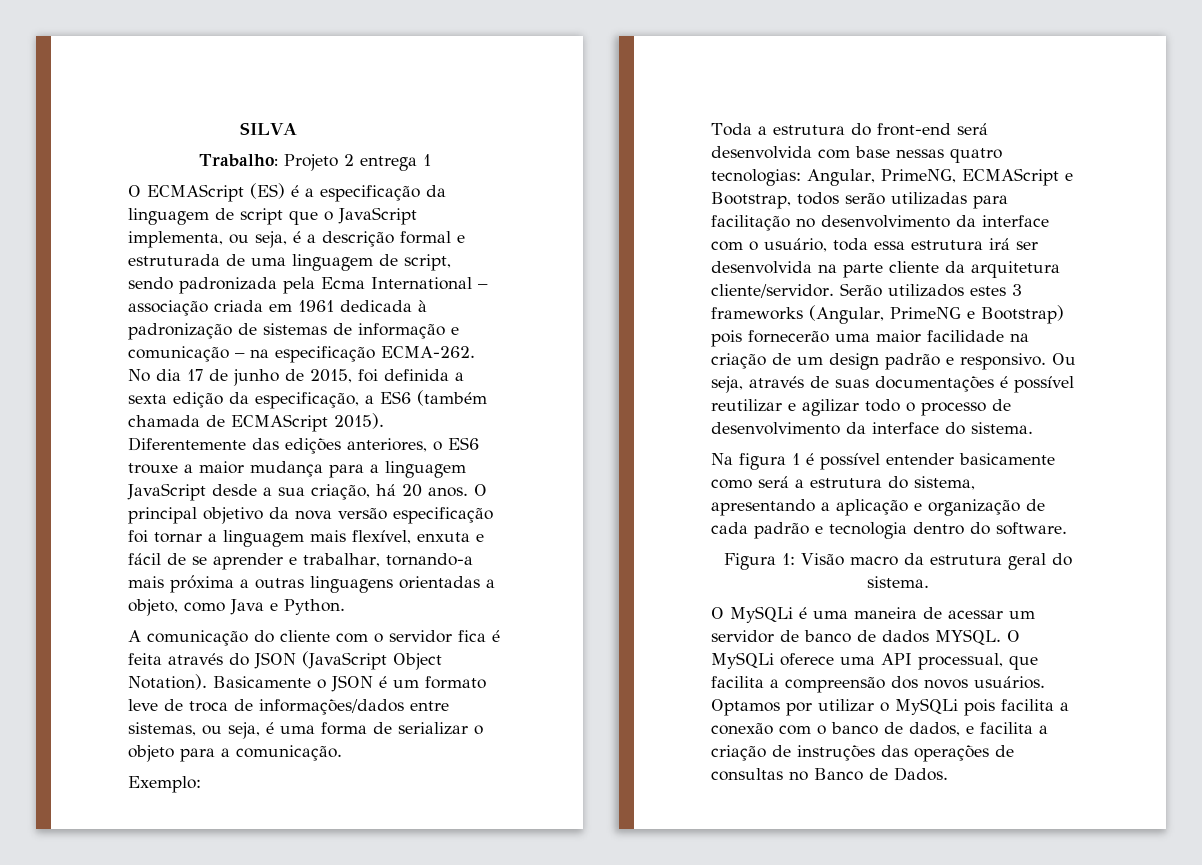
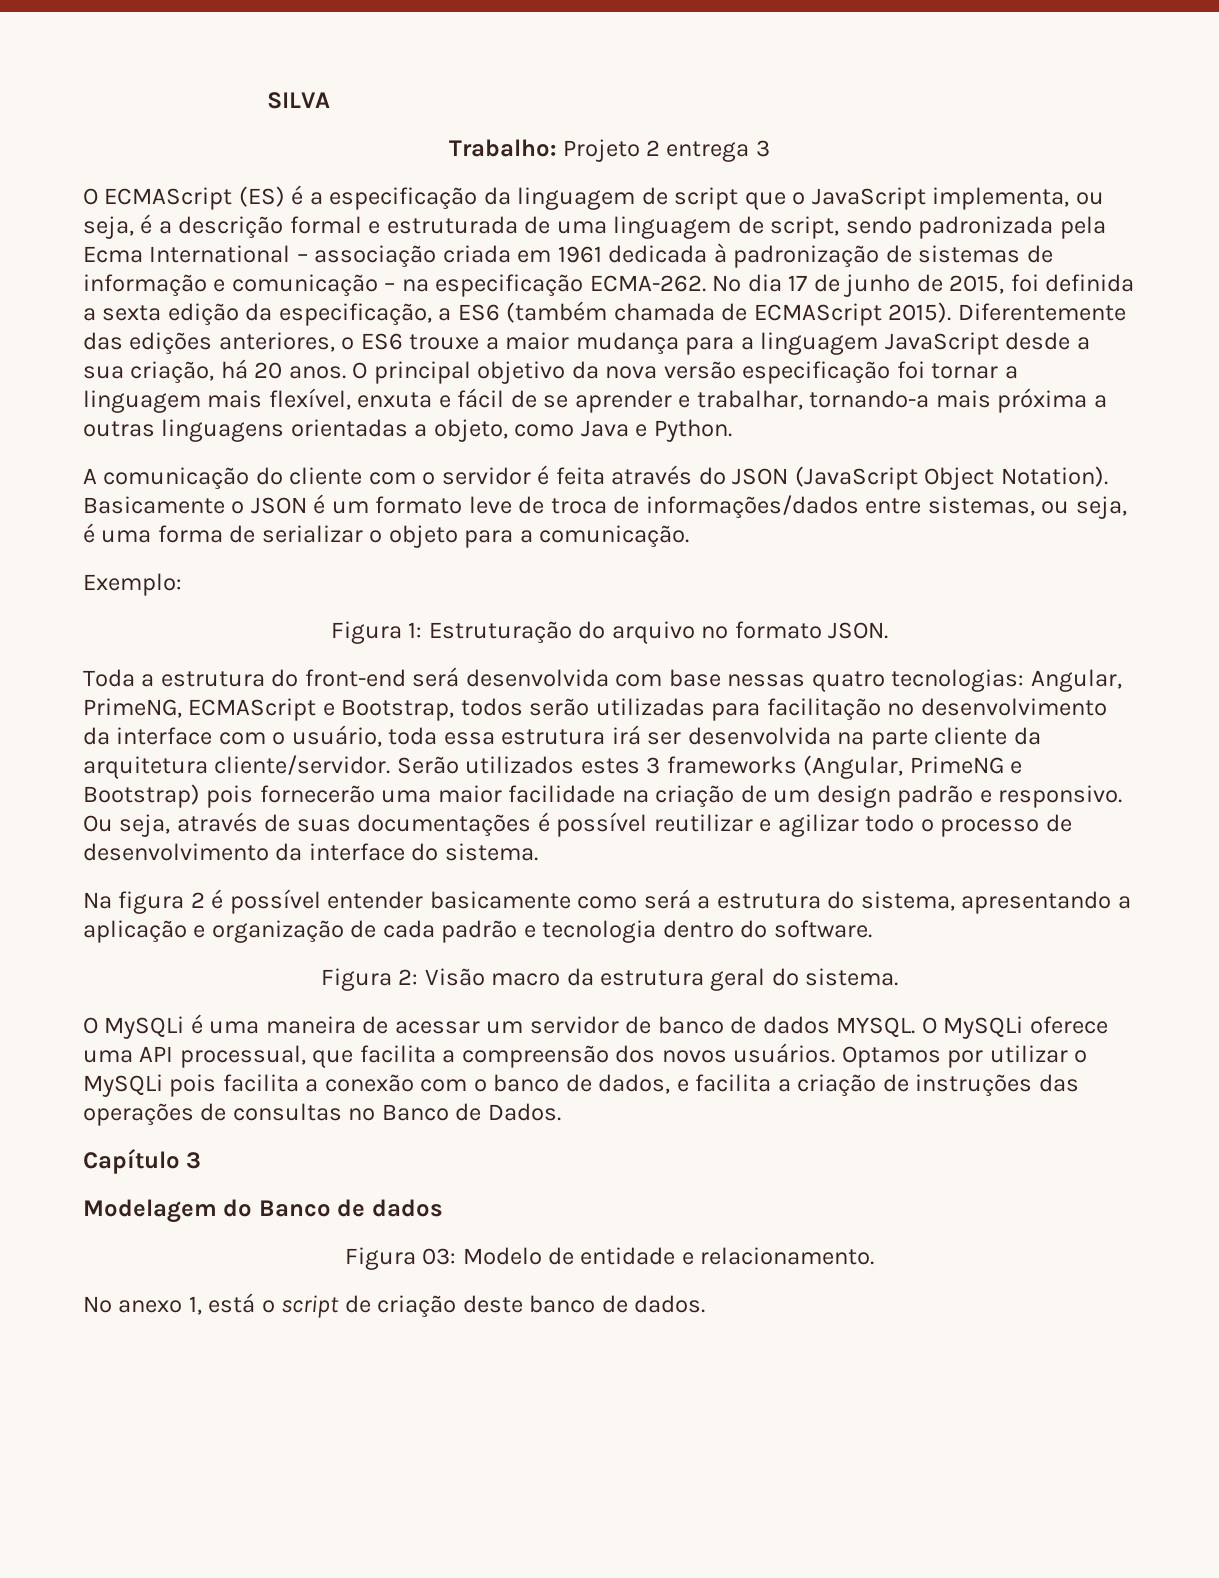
- Trabalho: Projeto 2 entrega 1
+ Trabalho: Projeto 2 entrega 3
- A comunicação do cliente com o servidor fica é feita através do JSON (JavaScript Object Notation).
+ A comunicação do cliente com o servidor é feita através do JSON (JavaScript Object Notation).
+ Figura 1: Estruturação do arquivo no formato JSON.
- Na figura 1 é possível entender basicamente como será a estrutura do sistema, apresentando a aplicação e organização de cada padrão e tecnologia dentro do software.
+ Na figura 2 é possível entender basicamente como será a estrutura do sistema, apresentando a aplicação e organização de cada padrão e tecnologia dentro do software.
- Figura 1: Visão macro da estrutura geral do sistema.
+ Figura 2: Visão macro da estrutura geral do sistema.
+ Capítulo 3
+ Modelagem do Banco de dados
+ Figura 03: Modelo de entidade e relacionamento.
+ No anexo 1, está o script de criação deste banco de dados.

